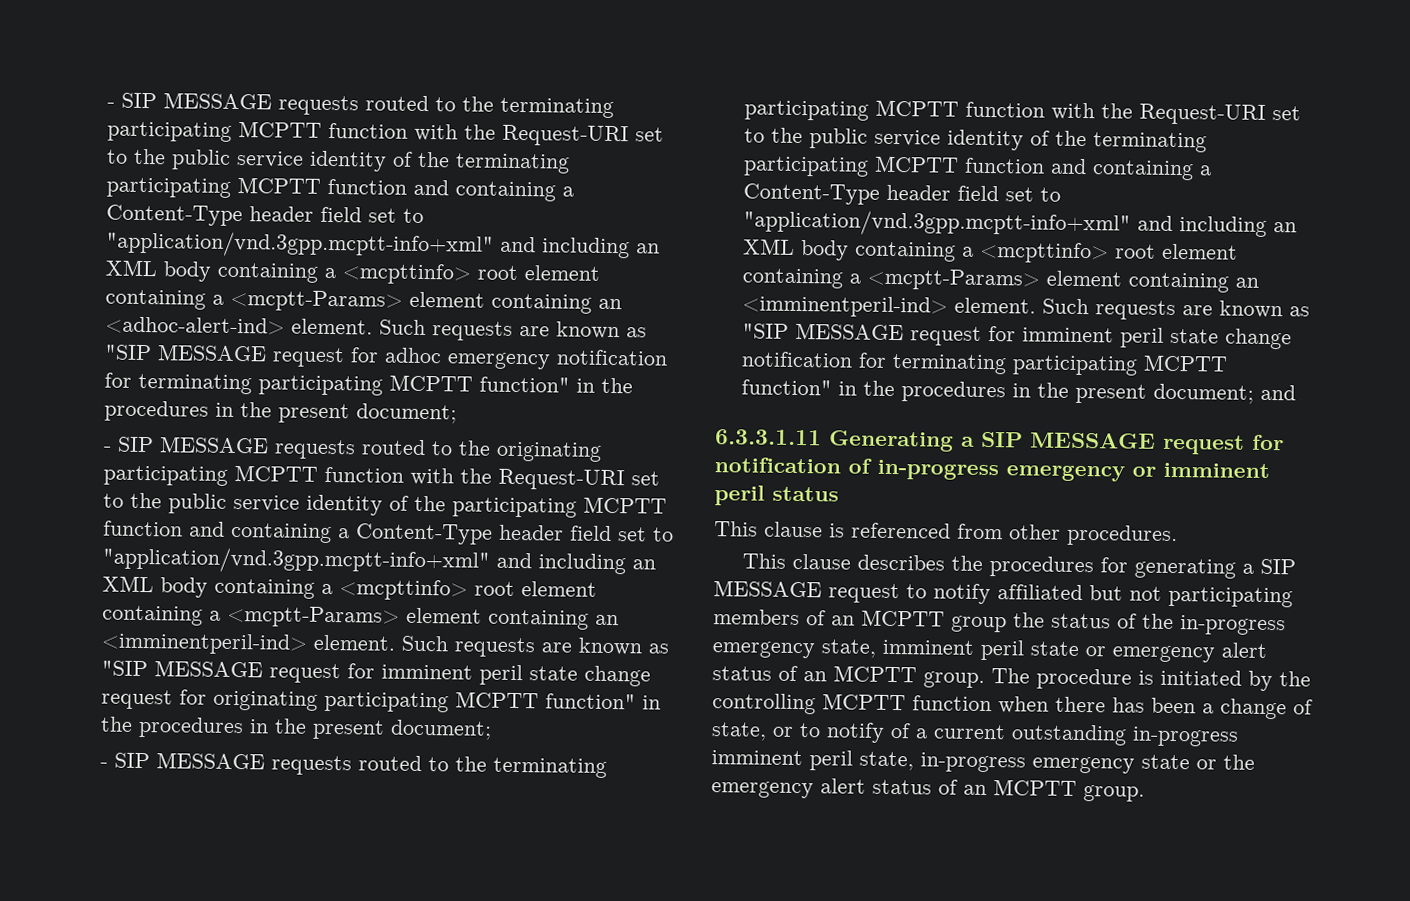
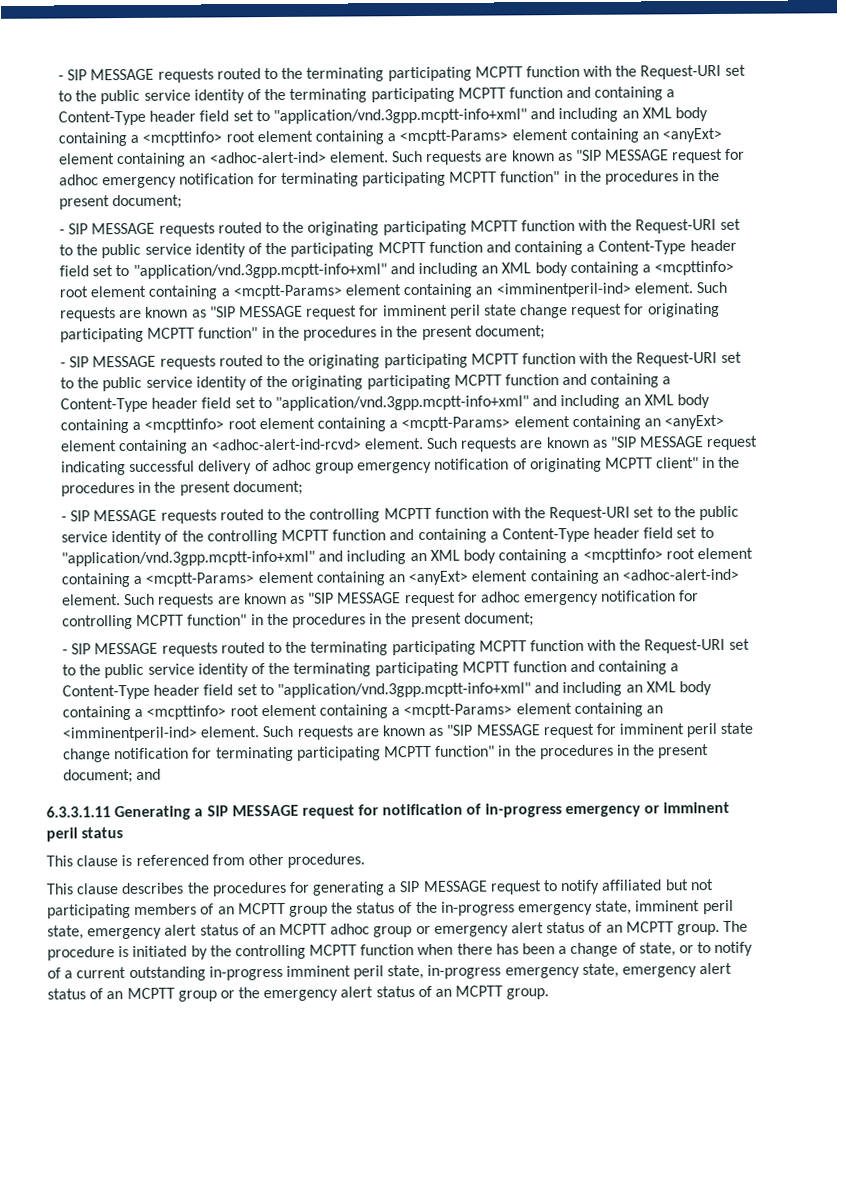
- - SIP MESSAGE requests routed to the terminating participating MCPTT function with the Request-URI set to the public service identity of the terminating participating MCPTT function and containing a Content-Type header field set to "application/vnd.3gpp.mcptt-info+xml" and including an XML body containing a <mcpttinfo> root element containing a <mcptt-Params> element containing an <adhoc-alert-ind> element.
+ - SIP MESSAGE requests routed to the terminating participating MCPTT function with the Request-URI set to the public service identity of the terminating participating MCPTT function and containing a Content-Type header field set to "application/vnd.3gpp.mcptt-info+xml" and including an XML body containing a <mcpttinfo> root element containing a <mcptt-Params> element containing an <anyExt> element containing an <adhoc-alert-ind> element.
+ - SIP MESSAGE requests routed to the originating participating MCPTT function with the Request-URI set to the public service identity of the originating participating MCPTT function and containing a Content-Type header field set to "application/vnd.3gpp.mcptt-info+xml" and including an XML body containing a <mcpttinfo> root element containing a <mcptt-Params> element containing an <anyExt> element containing an <adhoc-alert-ind-rcvd> element. Such requests are known as "SIP MESSAGE request indicating successful delivery of adhoc group emergency notification of originating MCPTT client" in the procedures in the present document;
+ - SIP MESSAGE requests routed to the controlling MCPTT function with the Request-URI set to the public service identity of the controlling MCPTT function and containing a Content-Type header field set to "application/vnd.3gpp.mcptt-info+xml" and including an XML body containing a <mcpttinfo> root element containing a <mcptt-Params> element containing an <anyExt> element containing an <adhoc-alert-ind> element. Such requests are known as "SIP MESSAGE request for adhoc emergency notification for controlling MCPTT function" in the procedures in the present document;
- This clause describes the procedures for generating a SIP MESSAGE request to notify affiliated but not participating members of an MCPTT group the status of the in-progress emergency state, imminent peril state or emergency alert status of an MCPTT group.
+ This clause describes the procedures for generating a SIP MESSAGE request to notify affiliated but not participating members of an MCPTT group the status of the in-progress emergency state, imminent peril state, emergency alert status of an MCPTT adhoc group or emergency alert status of an MCPTT group.
- The procedure is initiated by the controlling MCPTT function when there has been a change of state, or to notify of a current outstanding in-progress imminent peril state, in-progress emergency state or the emergency alert status of an MCPTT group.
+ The procedure is initiated by the controlling MCPTT function when there has been a change of state, or to notify of a current outstanding in-progress imminent peril state, in-progress emergency state, emergency alert status of an MCPTT group or the emergency alert status of an MCPTT group.

